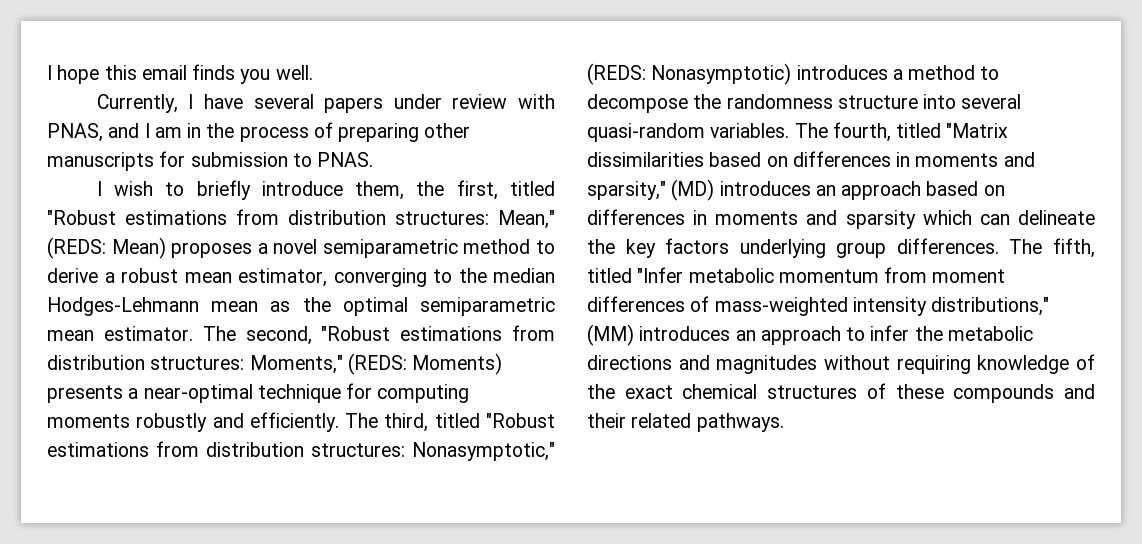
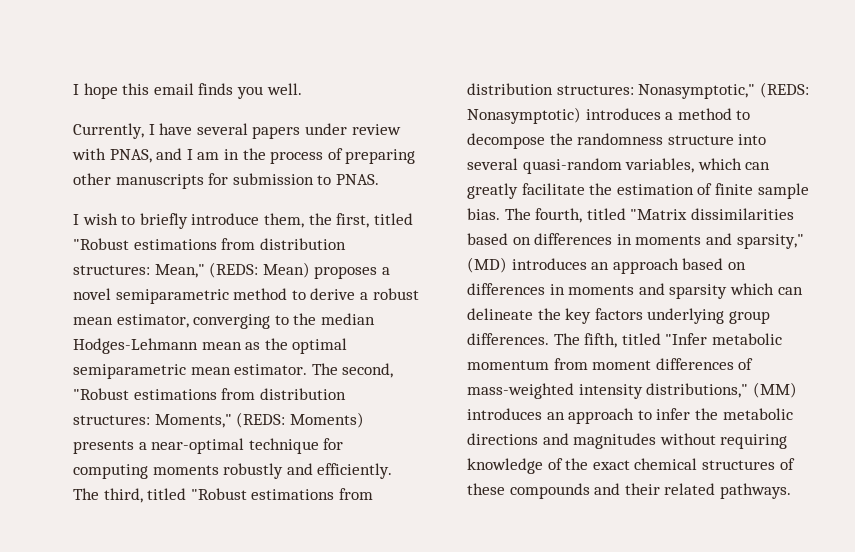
- The third, titled "Robust estimations from distribution structures: Nonasymptotic," (REDS: Nonasymptotic) introduces a method to decompose the randomness structure into several quasi-random variables.
+ The third, titled "Robust estimations from distribution structures: Nonasymptotic," (REDS: Nonasymptotic) introduces a method to decompose the randomness structure into several quasi-random variables, which can greatly facilitate the estimation of finite sample bias.

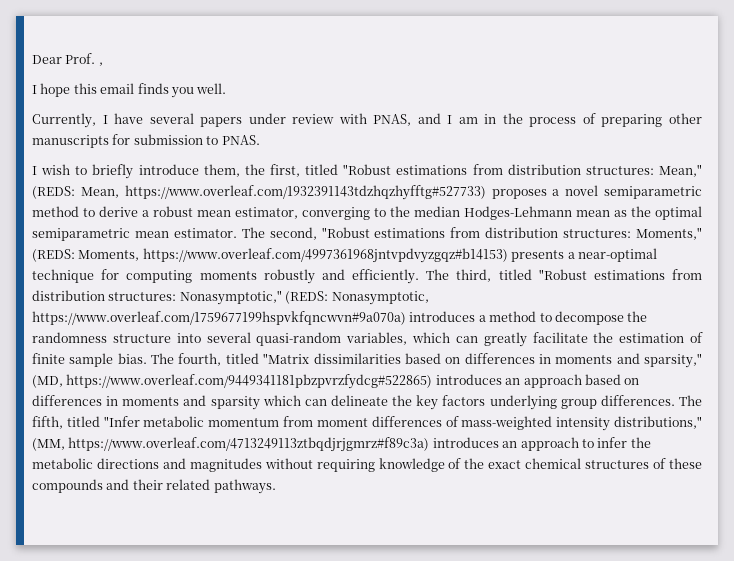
+ Dear Prof. ,
- I wish to briefly introduce them, the first, titled "Robust estimations from distribution structures: Mean," (REDS: Mean) proposes a novel semiparametric method to derive a robust mean estimator, converging to the median Hodges-Lehmann mean as the optimal semiparametric mean estimator.
+ I wish to briefly introduce them, the first, titled "Robust estimations from distribution structures: Mean," (REDS: Mean, https://www.overleaf.com/1932391143tdzhqzhyfftg#527733) proposes a novel semiparametric method to derive a robust mean estimator, converging to the median Hodges-Lehmann mean as the optimal semiparametric mean estimator.
- The second, "Robust estimations from distribution structures: Moments," (REDS: Moments) presents a near-optimal technique for computing moments robustly and efficiently.
+ The second, "Robust estimations from distribution structures: Moments," (REDS: Moments, https://www.overleaf.com/4997361968jntvpdvyzgqz#b14153) presents a near-optimal technique for computing moments robustly and efficiently.
- The third, titled "Robust estimations from distribution structures: Nonasymptotic," (REDS: Nonasymptotic) introduces a method to decompose the randomness structure into several quasi-random variables, which can greatly facilitate the estimation of finite sample bias.
+ The third, titled "Robust estimations from distribution structures: Nonasymptotic," (REDS: Nonasymptotic, https://www.overleaf.com/1759677199hspvkfqncwvn#9a070a) introduces a method to decompose the randomness structure into several quasi-random variables, which can greatly facilitate the estimation of finite sample bias.
- The fourth, titled "Matrix dissimilarities based on differences in moments and sparsity," (MD) introduces an approach based on differences in moments and sparsity which can delineate the key factors underlying group differences.
+ The fourth, titled "Matrix dissimilarities based on differences in moments and sparsity," (MD, https://www.overleaf.com/9449341181pbzpvrzfydcg#522865) introduces an approach based on differences in moments and sparsity which can delineate the key factors underlying group differences.
- The fifth, titled "Infer metabolic momentum from moment differences of mass-weighted intensity distributions," (MM) introduces an approach to infer the metabolic directions and magnitudes without requiring knowledge of the exact chemical structures of these compounds and their related pathways.
+ The fifth, titled "Infer metabolic momentum from moment differences of mass-weighted intensity distributions," (MM, https://www.overleaf.com/4713249113ztbqdjrjgmrz#f89c3a) introduces an approach to infer the metabolic directions and magnitudes without requiring knowledge of the exact chemical structures of these compounds and their related pathways.

